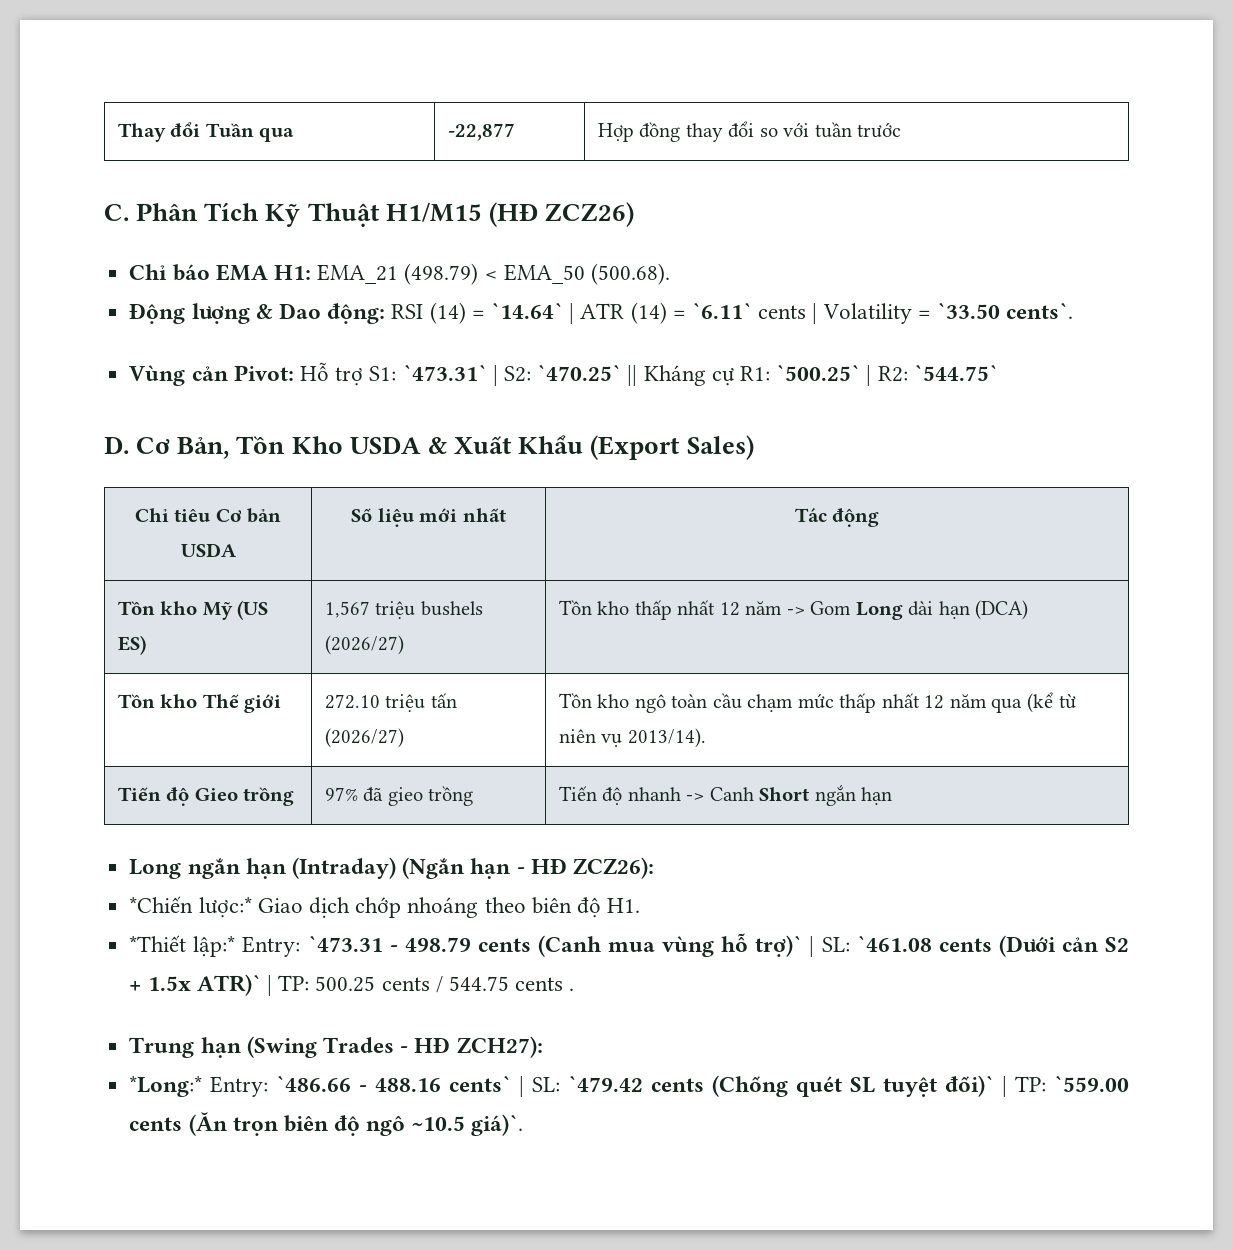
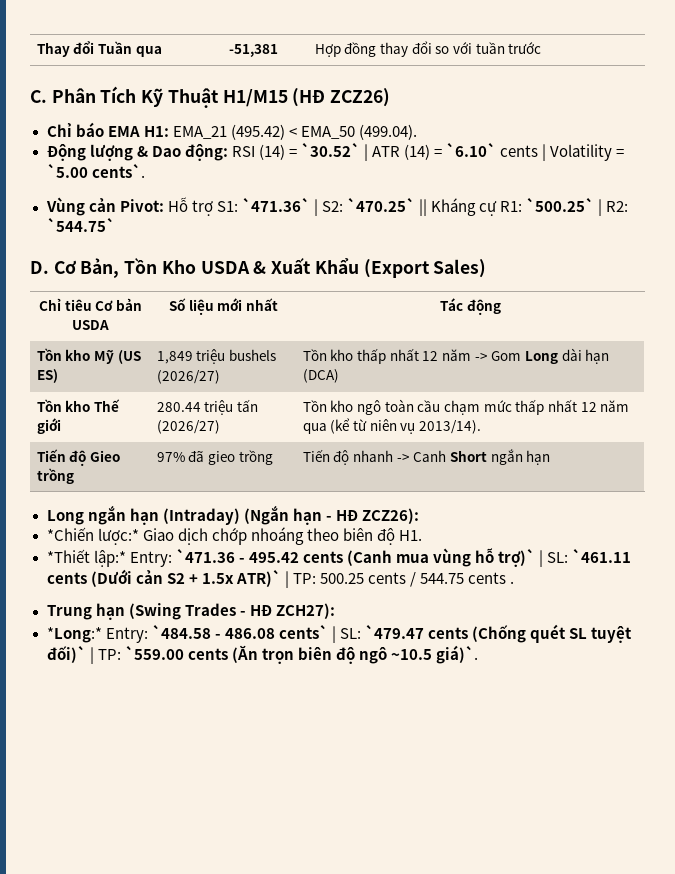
- Thay đổi Tuần qua | -22,877 | Hợp đồng thay đổi so với tuần trước
+ Thay đổi Tuần qua | -51,381 | Hợp đồng thay đổi so với tuần trước
- Chỉ báo EMA H1: EMA_21 (498.79) < EMA_50 (500.68).
+ Chỉ báo EMA H1: EMA_21 (495.42) < EMA_50 (499.04).
- Động lượng & Dao động: RSI (14) = `14.64` | ATR (14) = `6.11` cents | Volatility = `33.50 cents`.
+ Động lượng & Dao động: RSI (14) = `30.52` | ATR (14) = `6.10` cents | Volatility = `5.00 cents`.
- Vùng cản Pivot: Hỗ trợ S1: `473.31` | S2: `470.25` || Kháng cự R1: `500.25` | R2: `544.75`
+ Vùng cản Pivot: Hỗ trợ S1: `471.36` | S2: `470.25` || Kháng cự R1: `500.25` | R2: `544.75`
- Tồn kho Mỹ (US ES) | 1,567 triệu bushels (2026/27) | Tồn kho thấp nhất 12 năm -> Gom Long dài hạn (DCA)
+ Tồn kho Mỹ (US ES) | 1,849 triệu bushels (2026/27) | Tồn kho thấp nhất 12 năm -> Gom Long dài hạn (DCA)
- Tồn kho Thế giới | 272.10 triệu tấn (2026/27) | Tồn kho ngô toàn cầu chạm mức thấp nhất 12 năm qua (kể từ niên vụ 2013/14).
+ Tồn kho Thế giới | 280.44 triệu tấn (2026/27) | Tồn kho ngô toàn cầu chạm mức thấp nhất 12 năm qua (kể từ niên vụ 2013/14).
- *Thiết lập:* Entry: `473.31 - 498.79 cents (Canh mua vùng hỗ trợ)` | SL: `461.08 cents (Dưới cản S2 + 1.5x ATR)` | TP: 500.25 cents / 544.75 cents .
+ *Thiết lập:* Entry: `471.36 - 495.42 cents (Canh mua vùng hỗ trợ)` | SL: `461.11 cents (Dưới cản S2 + 1.5x ATR)` | TP: 500.25 cents / 544.75 cents .
- *Long:* Entry: `486.66 - 488.16 cents` | SL: `479.42 cents (Chống quét SL tuyệt đối)` | TP: `559.00 cents (Ăn trọn biên độ ngô ~10.5 giá)`.
+ *Long:* Entry: `484.58 - 486.08 cents` | SL: `479.47 cents (Chống quét SL tuyệt đối)` | TP: `559.00 cents (Ăn trọn biên độ ngô ~10.5 giá)`.

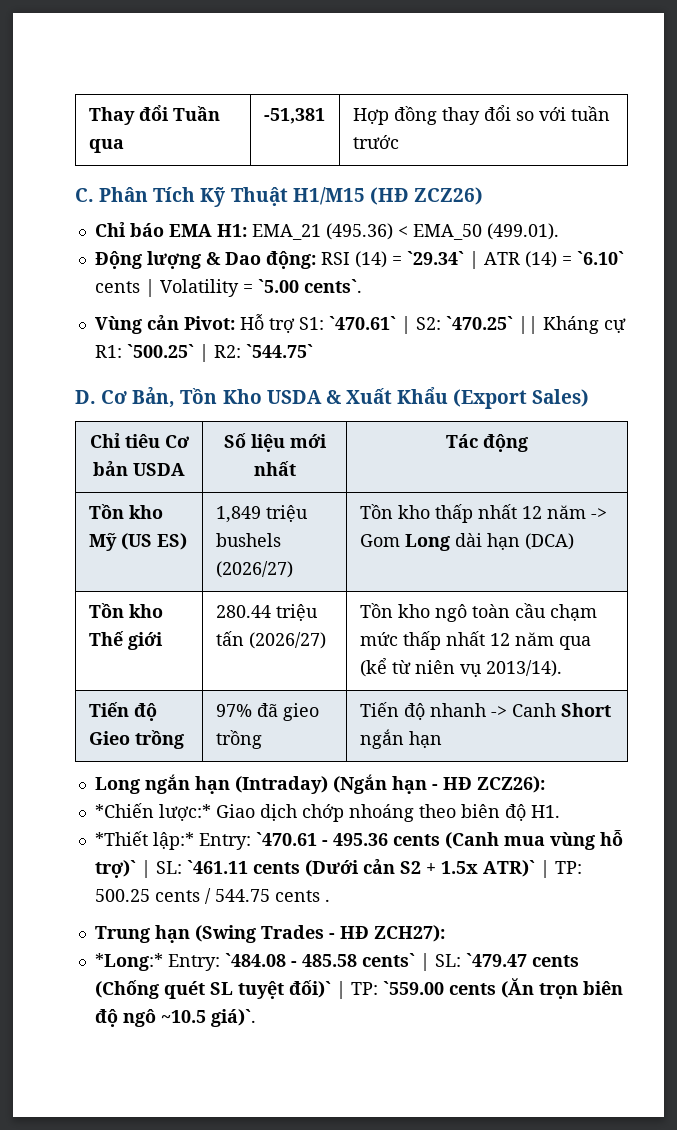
- Chỉ báo EMA H1: EMA_21 (495.42) < EMA_50 (499.04).
+ Chỉ báo EMA H1: EMA_21 (495.36) < EMA_50 (499.01).
- Động lượng & Dao động: RSI (14) = `30.52` | ATR (14) = `6.10` cents | Volatility = `5.00 cents`.
+ Động lượng & Dao động: RSI (14) = `29.34` | ATR (14) = `6.10` cents | Volatility = `5.00 cents`.
- Vùng cản Pivot: Hỗ trợ S1: `471.36` | S2: `470.25` || Kháng cự R1: `500.25` | R2: `544.75`
+ Vùng cản Pivot: Hỗ trợ S1: `470.61` | S2: `470.25` || Kháng cự R1: `500.25` | R2: `544.75`
- *Thiết lập:* Entry: `471.36 - 495.42 cents (Canh mua vùng hỗ trợ)` | SL: `461.11 cents (Dưới cản S2 + 1.5x ATR)` | TP: 500.25 cents / 544.75 cents .
+ *Thiết lập:* Entry: `470.61 - 495.36 cents (Canh mua vùng hỗ trợ)` | SL: `461.11 cents (Dưới cản S2 + 1.5x ATR)` | TP: 500.25 cents / 544.75 cents .
- *Long:* Entry: `484.58 - 486.08 cents` | SL: `479.47 cents (Chống quét SL tuyệt đối)` | TP: `559.00 cents (Ăn trọn biên độ ngô ~10.5 giá)`.
+ *Long:* Entry: `484.08 - 485.58 cents` | SL: `479.47 cents (Chống quét SL tuyệt đối)` | TP: `559.00 cents (Ăn trọn biên độ ngô ~10.5 giá)`.

